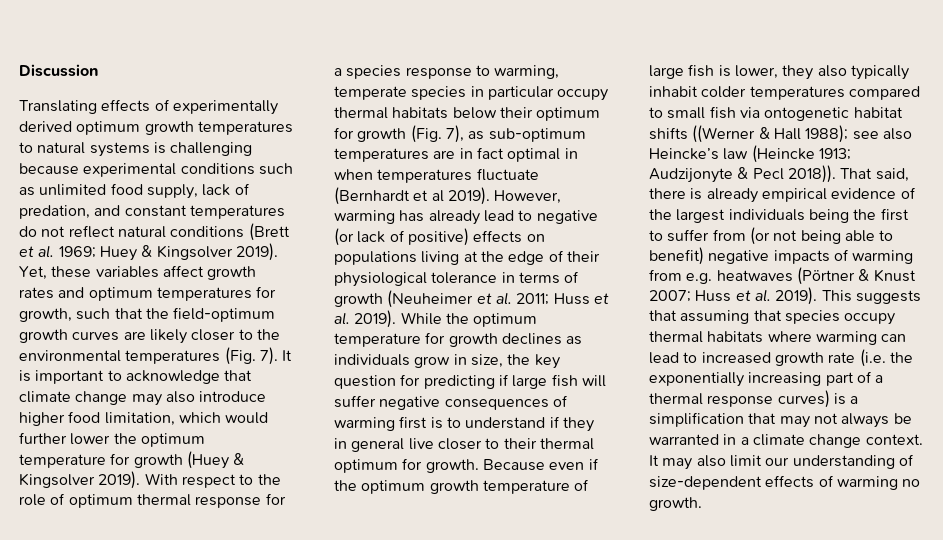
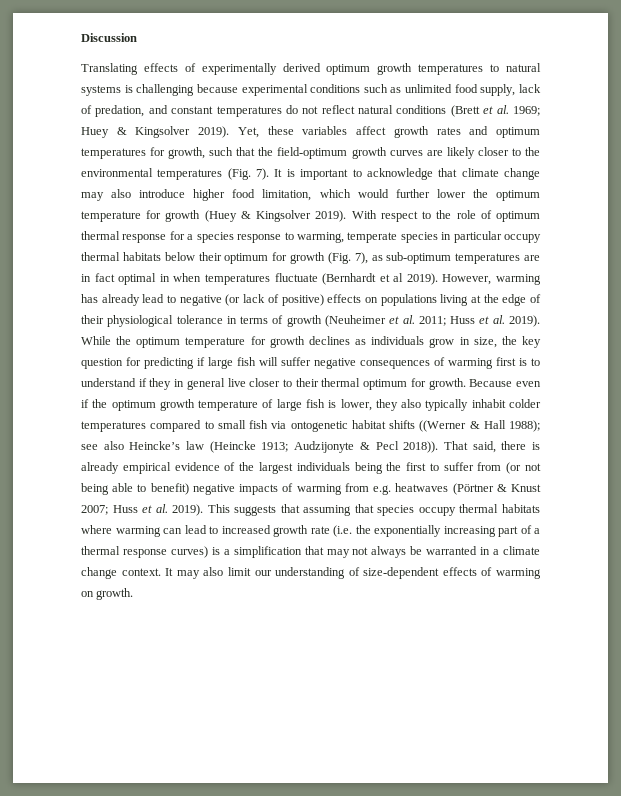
- It may also limit our understanding of size-dependent effects of warming no growth.
+ It may also limit our understanding of size-dependent effects of warming on growth.

